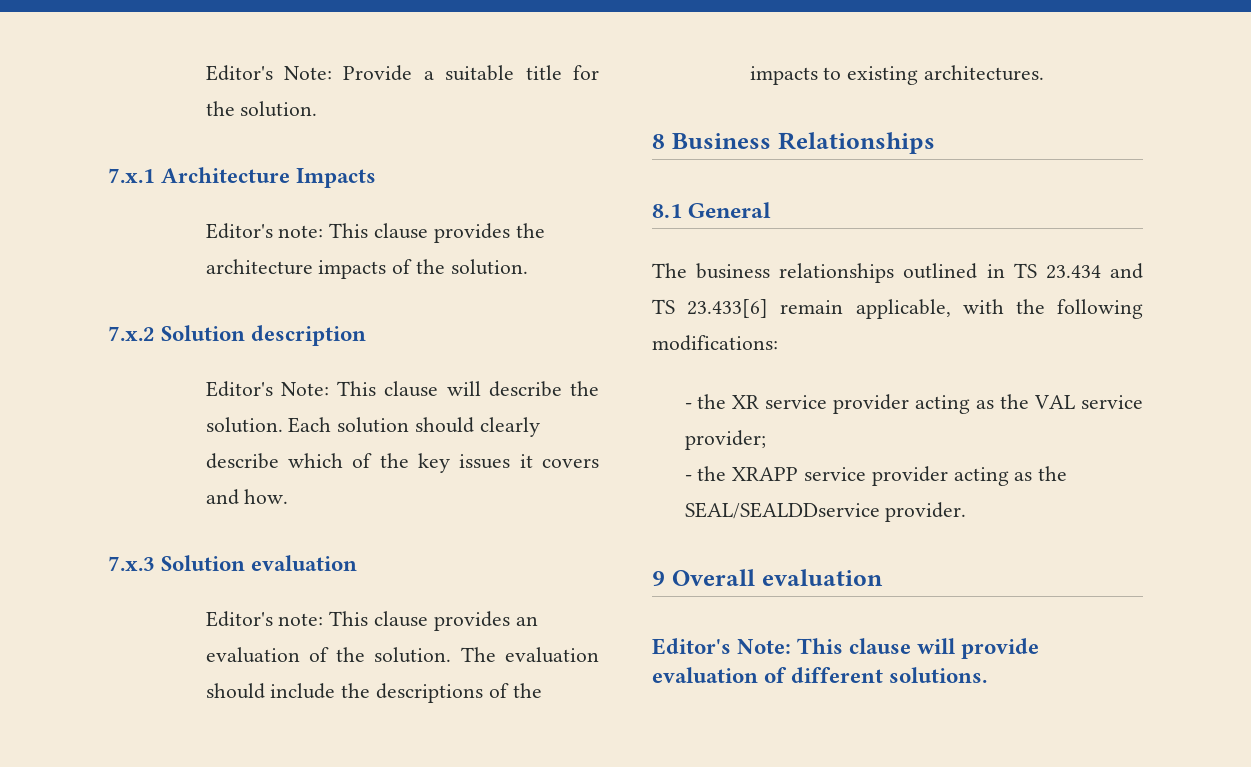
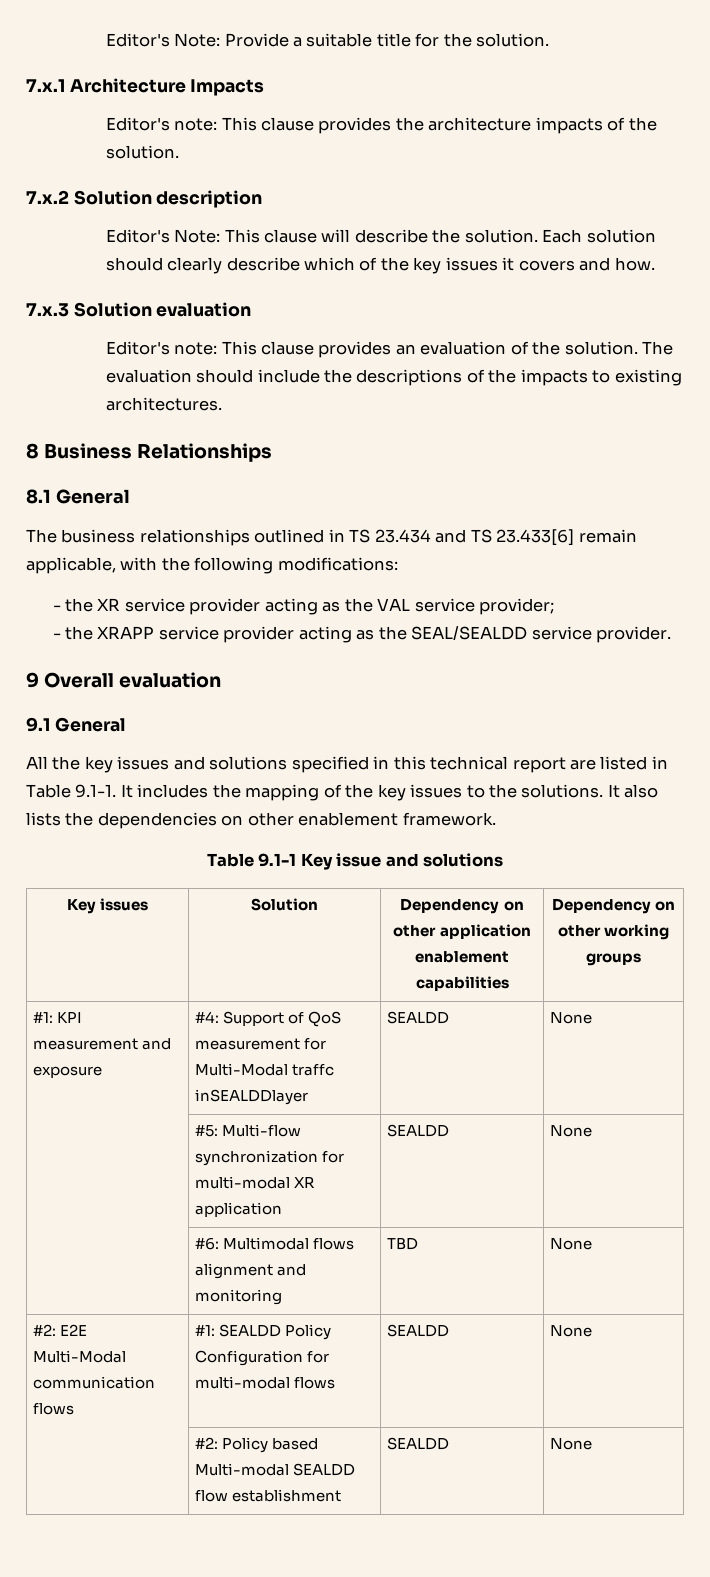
- - the XRAPP service provider acting as the SEAL/SEALDDservice provider.
+ - the XRAPP service provider acting as the SEAL/SEALDD service provider.
- Editor's Note: This clause will provide evaluation of different solutions.
+ 9.1 General
+ All the key issues and solutions specified in this technical report are listed in Table 9.1-1. It includes the mapping of the key issues to the solutions. It also lists the dependencies on other enablement framework.
+ Table 9.1-1 Key issue and solutions
+ Key issues | Solution | Dependency on other application enablement capabilities | Dependency on other working groups
+ #1: KPI measurement and exposure | #4: Support of QoS measurement for Multi-Modal traffc inSEALDDlayer | SEALDD | None
+ | #5: Multi-flow synchronization for multi-modal XR application | SEALDD | None
+ | #6: Multimodal flows alignment and monitoring | TBD | None
+ #2: E2E Multi-Modal communication flows | #1: SEALDD Policy Configuration for multi-modal flows | SEALDD | None
+ | #2: Policy based Multi-modal SEALDD flow establishment | SEALDD | None

